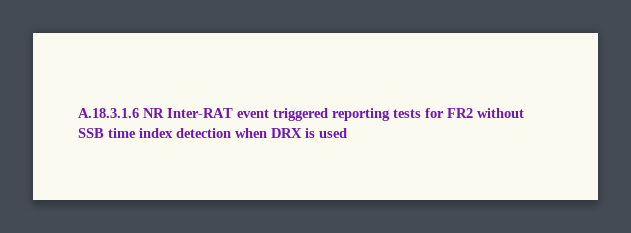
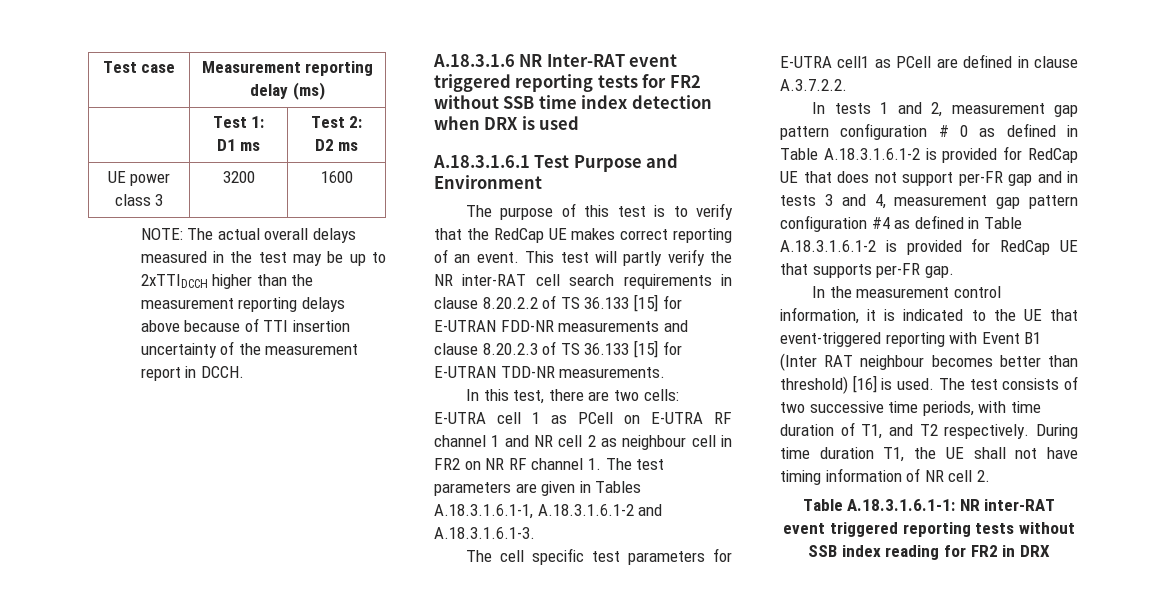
+ Test case | Measurement reporting delay (ms)
+ | Test 1: D1 ms | Test 2: D2 ms
+ UE power class 3 | 3200 | 1600
+ NOTE: The actual overall delays measured in the test may be up to 2xTTIDCCH higher than the measurement reporting delays above because of TTI insertion uncertainty of the measurement report in DCCH.
+ A.18.3.1.6.1 Test Purpose and Environment
+ The purpose of this test is to verify that the RedCap UE makes correct reporting of an event. This test will partly verify the NR inter-RAT cell search requirements in clause 8.20.2.2 of TS 36.133 [15] for E-UTRAN FDD-NR measurements and clause 8.20.2.3 of TS 36.133 [15] for E-UTRAN TDD-NR measurements.
+ In this test, there are two cells: E-UTRA cell 1 as PCell on E-UTRA RF channel 1 and NR cell 2 as neighbour cell in FR2 on NR RF channel 1. The test parameters are given in Tables A.18.3.1.6.1-1, A.18.3.1.6.1-2 and A.18.3.1.6.1-3.
+ The cell specific test parameters for E-UTRA cell1 as PCell are defined in clause A.3.7.2.2.
+ In tests 1 and 2, measurement gap pattern configuration # 0 as defined in Table A.18.3.1.6.1-2 is provided for RedCap UE that does not support per-FR gap and in tests 3 and 4, measurement gap pattern configuration #4 as defined in Table A.18.3.1.6.1-2 is provided for RedCap UE that supports per-FR gap.
+ In the measurement control information, it is indicated to the UE that event-triggered reporting with Event B1 (Inter RAT neighbour becomes better than threshold) [16] is used. The test consists of two successive time periods, with time duration of T1, and T2 respectively. During time duration T1, the UE shall not have timing information of NR cell 2.
+ Table A.18.3.1.6.1-1: NR inter-RAT event triggered reporting tests without SSB index reading for FR2 in DRX

